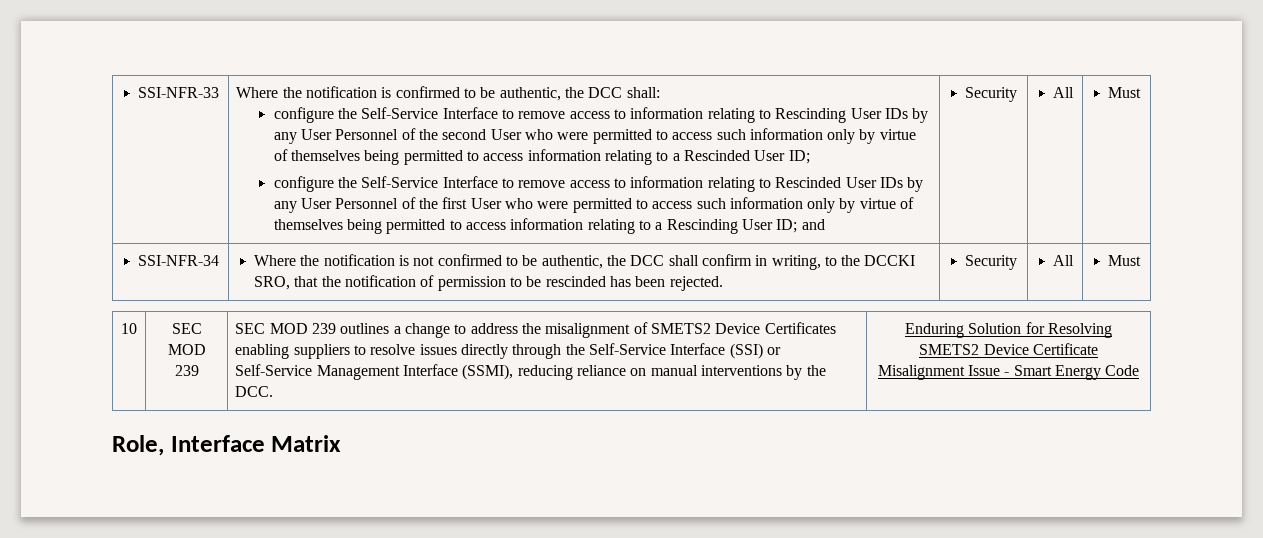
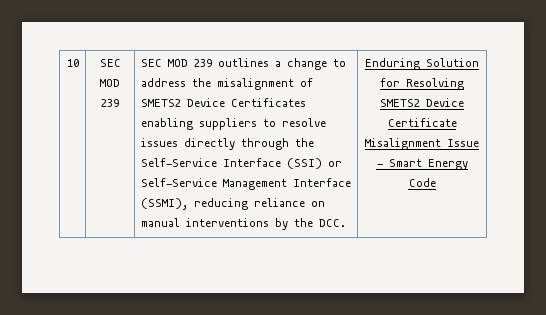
- SSI-NFR-33 | Where the notification is confirmed to be authentic, the DCC shall:
- configure the Self-Service Interface to remove access to information relating to Rescinding User IDs by any User Personnel of the second User who were permitted to access such information only by virtue of themselves being permitted to access information relating to a Rescinded User ID;
- configure the Self-Service Interface to remove access to information relating to Rescinded User IDs by any User Personnel of the first User who were permitted to access such information only by virtue of themselves being permitted to access information relating to a Rescinding User ID; and | Security | All | Must
- SSI-NFR-34 | Where the notification is not confirmed to be authentic, the DCC shall confirm in writing, to the DCCKI SRO, that the notification of permission to be rescinded has been rejected. | Security | All | Must
- Role, Interface Matrix

